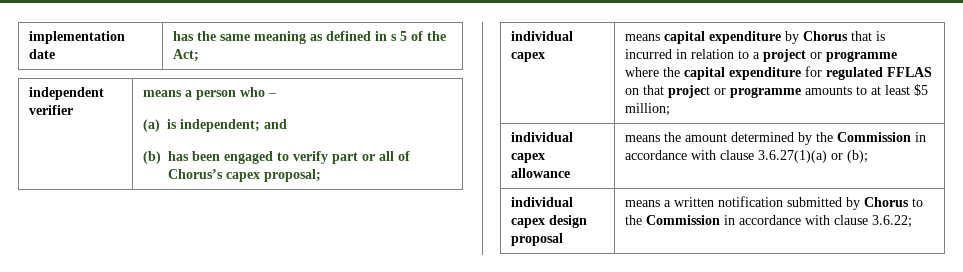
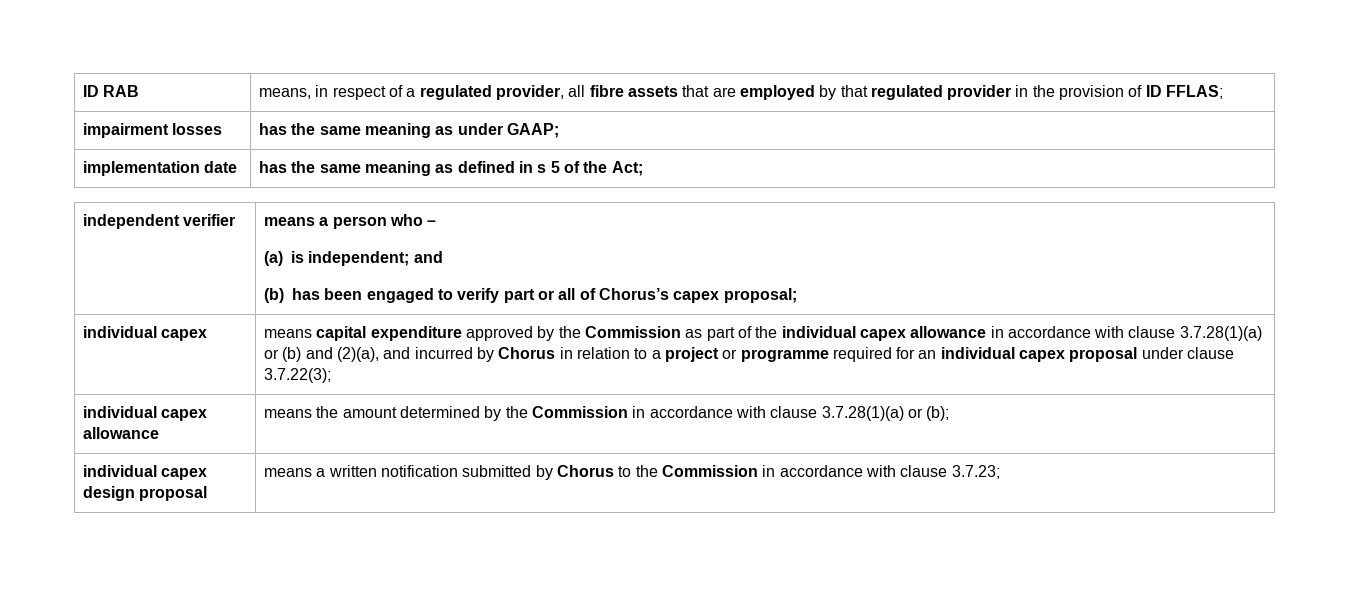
+ ID RAB | means, in respect of a regulated provider, all fibre assets that are employed by that regulated provider in the provision of ID FFLAS;
+ impairment losses | has the same meaning as under GAAP;
- means capital expenditure by Chorus that is incurred in relation to a project or programme where the capital expenditure for regulated FFLAS on that project or programme amounts to at least $5 million;
+ means capital expenditure approved by the Commission as part of the individual capex allowance in accordance with clause 3.7.28(1)(a) or (b) and (2)(a), and incurred by Chorus in relation to a project or programme required for an individual capex proposal under clause 3.7.22(3);
- individual capex allowance | means the amount determined by the Commission in accordance with clause 3.6.27(1)(a) or (b);
+ individual capex allowance | means the amount determined by the Commission in accordance with clause 3.7.28(1)(a) or (b);
- individual capex design proposal | means a written notification submitted by Chorus to the Commission in accordance with clause 3.6.22;
+ individual capex design proposal | means a written notification submitted by Chorus to the Commission in accordance with clause 3.7.23;

